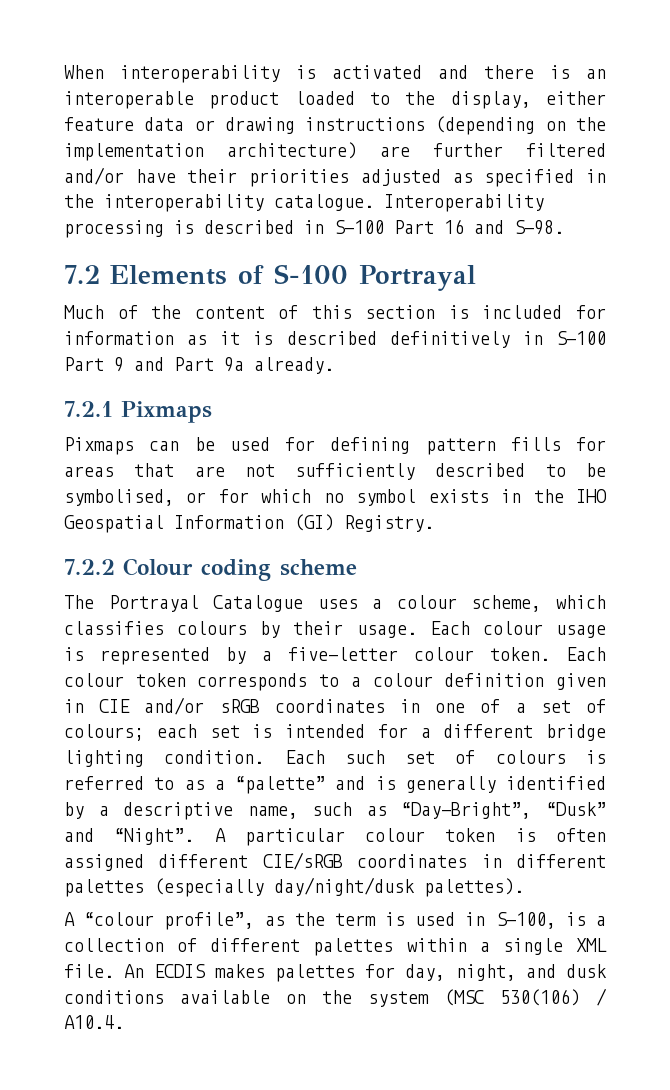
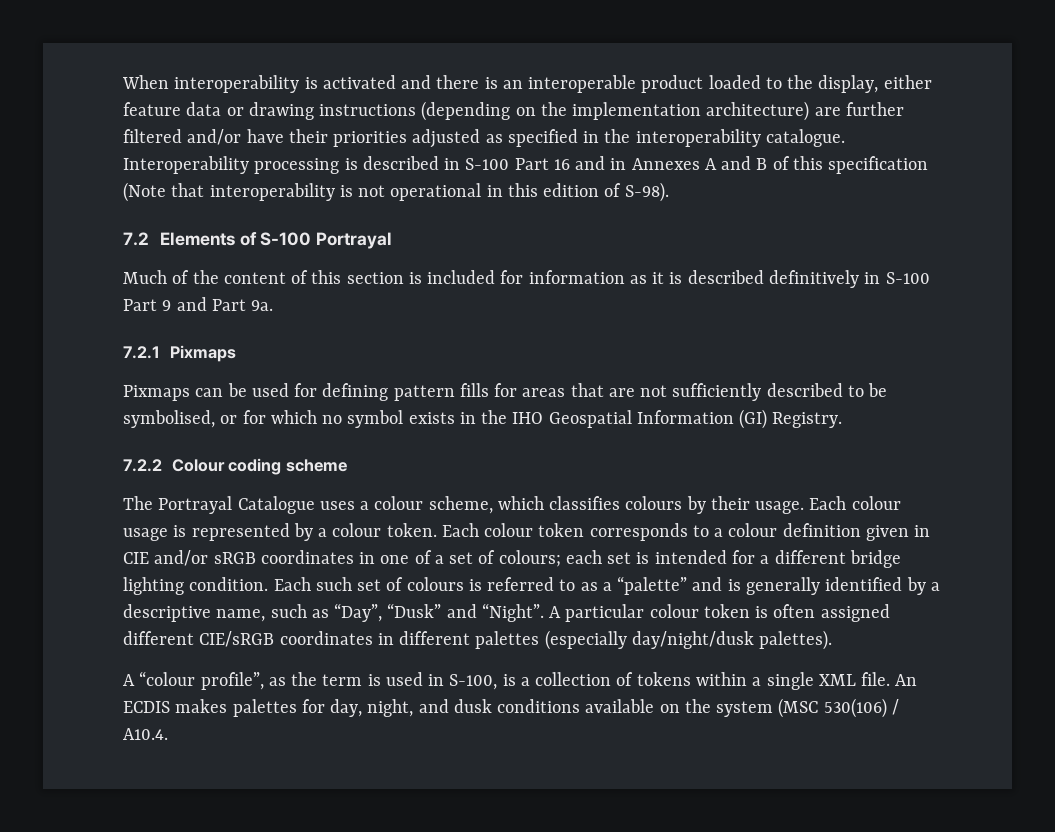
- Interoperability processing is described in S-100 Part 16 and S-98.
+ Interoperability processing is described in S-100 Part 16 and in Annexes A and B of this specification (Note that interoperability is not operational in this edition of S-98).
- Much of the content of this section is included for information as it is described definitively in S-100 Part 9 and Part 9a already.
+ Much of the content of this section is included for information as it is described definitively in S-100 Part 9 and Part 9a.
- Each colour usage is represented by a five-letter colour token.
+ Each colour usage is represented by a colour token.
- Each such set of colours is referred to as a “palette” and is generally identified by a descriptive name, such as “Day-Bright”, “Dusk” and “Night”.
+ Each such set of colours is referred to as a “palette” and is generally identified by a descriptive name, such as “Day”, “Dusk” and “Night”.
- A “colour profile”, as the term is used in S-100, is a collection of different palettes within a single XML file.
+ A “colour profile”, as the term is used in S-100, is a collection of tokens within a single XML file.

